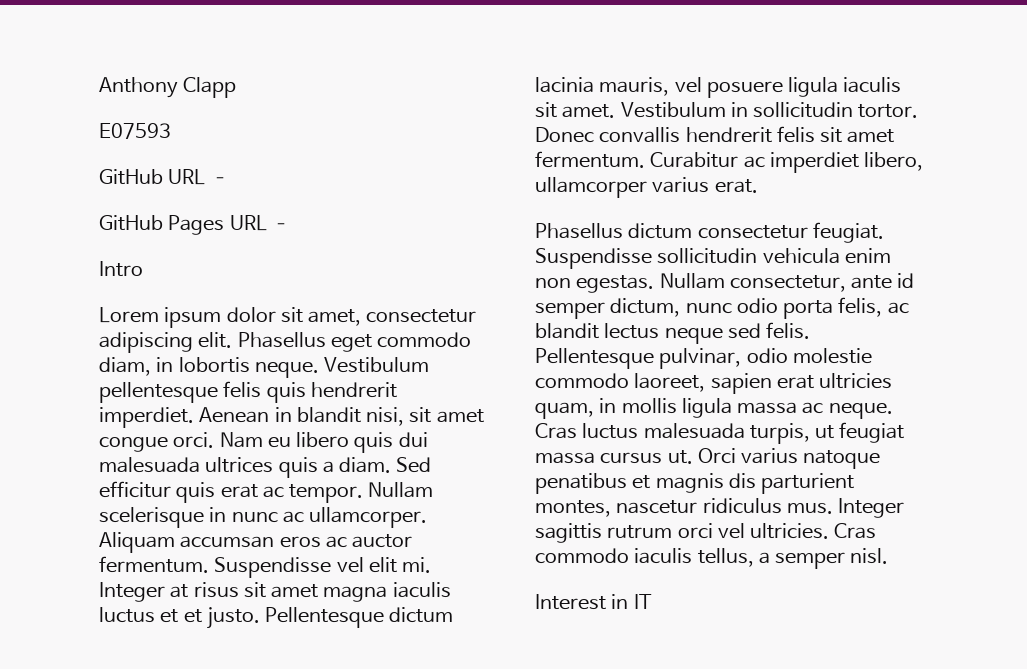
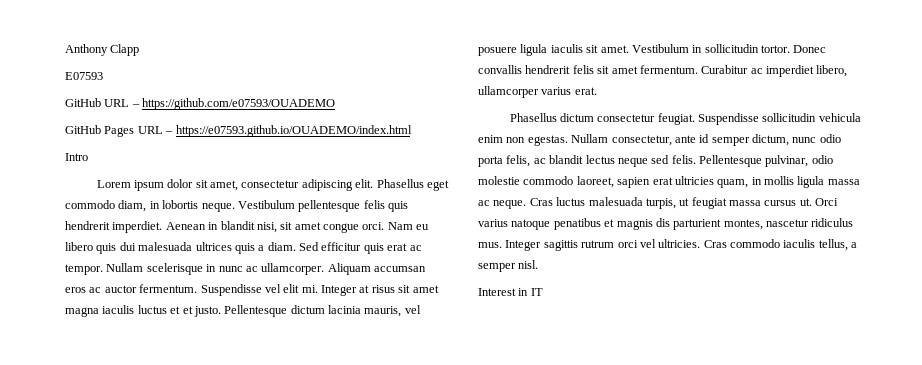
- GitHub URL –
+ GitHub URL – https://github.com/e07593/OUADEMO
- GitHub Pages URL –
+ GitHub Pages URL – https://e07593.github.io/OUADEMO/index.html

